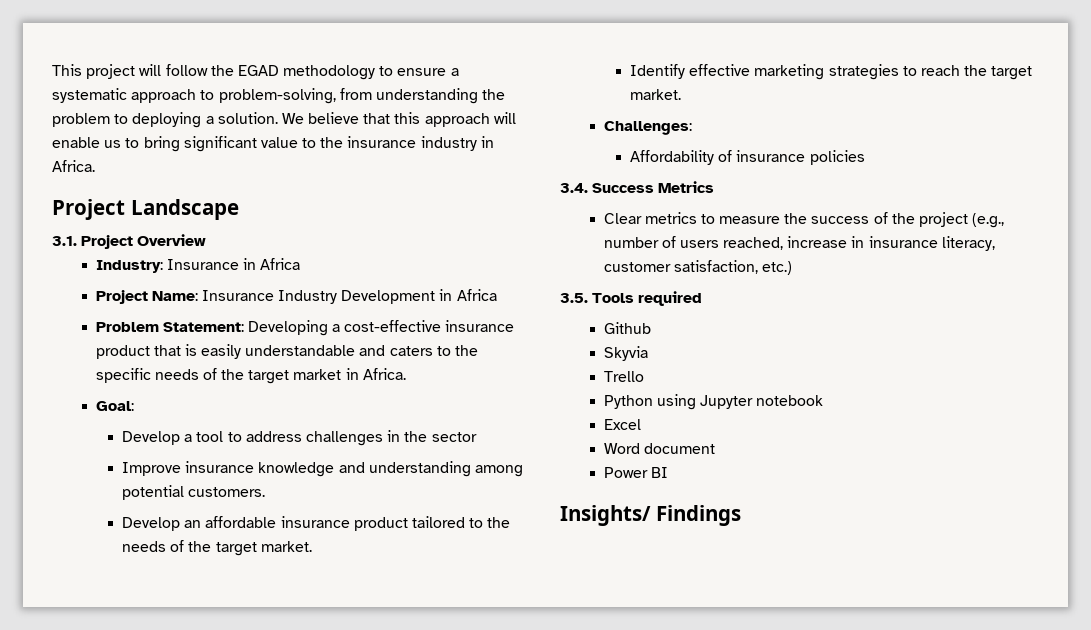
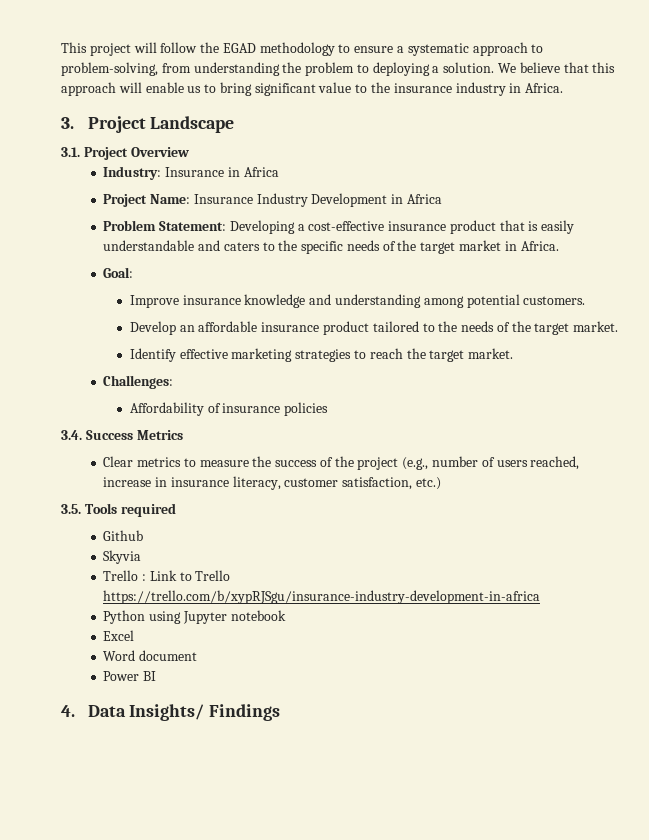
- Project Landscape
+ 3. Project Landscape
- Develop a tool to address challenges in the sector
- Trello
+ Trello : Link to Trello https://trello.com/b/xypRJSgu/insurance-industry-development-in-africa
- Insights/ Findings
+ 4. Data Insights/ Findings

